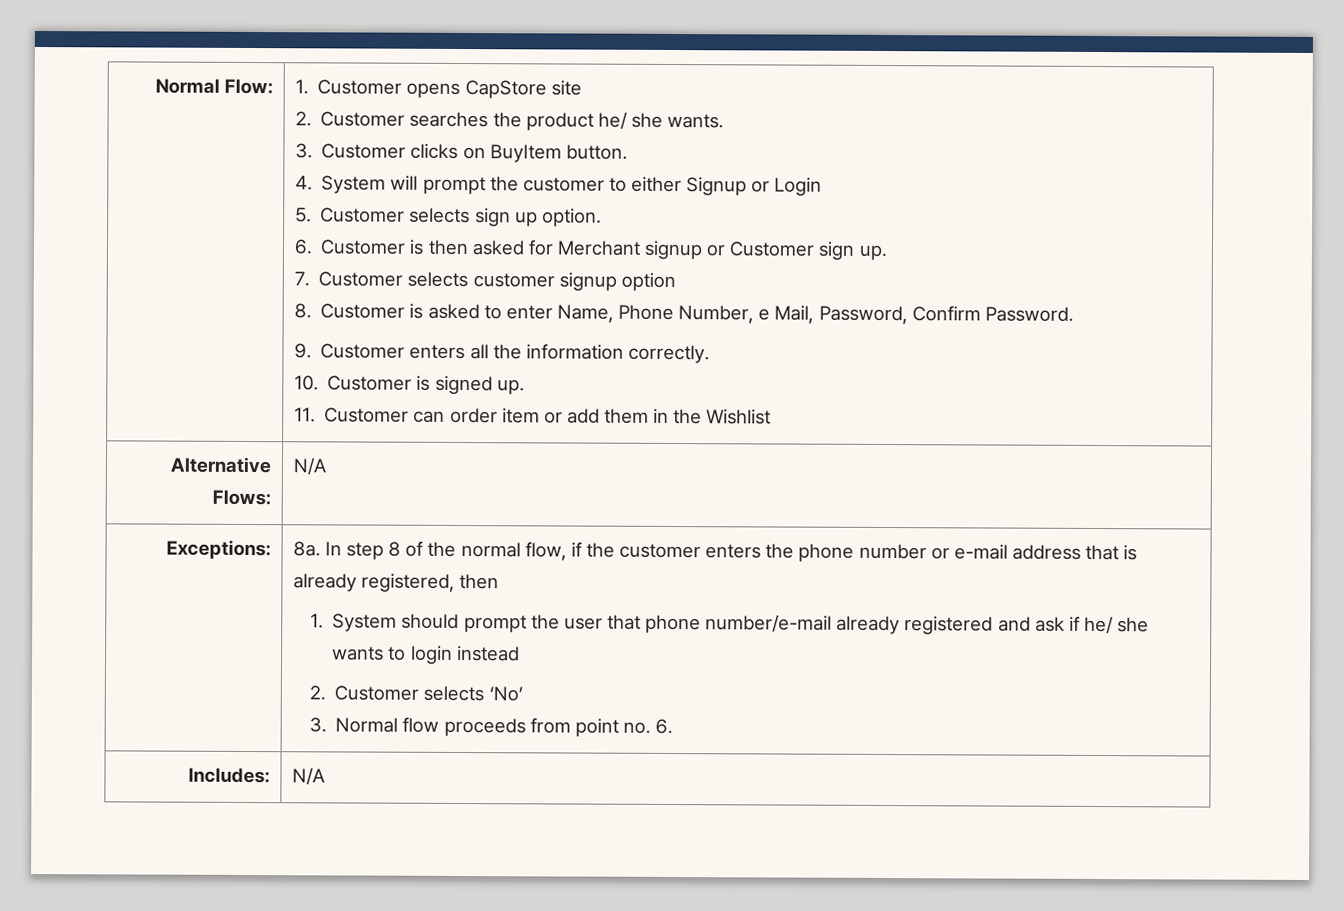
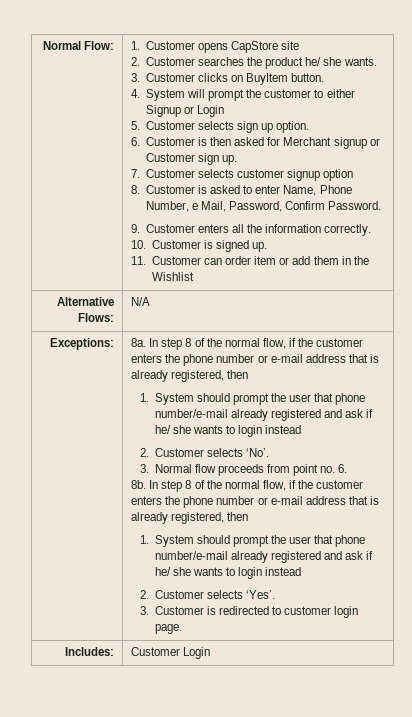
- 2. Customer selects ‘No’
+ 2. Customer selects ‘No’.
+ 8b. In step 8 of the normal flow, if the customer enters the phone number or e-mail address that is already registered, then
+ 1. System should prompt the user that phone number/e-mail already registered and ask if he/ she wants to login instead
+ 2. Customer selects ‘Yes’.
+ 3. Customer is redirected to customer login page.
- Includes: | N/A
+ Includes: | Customer Login

